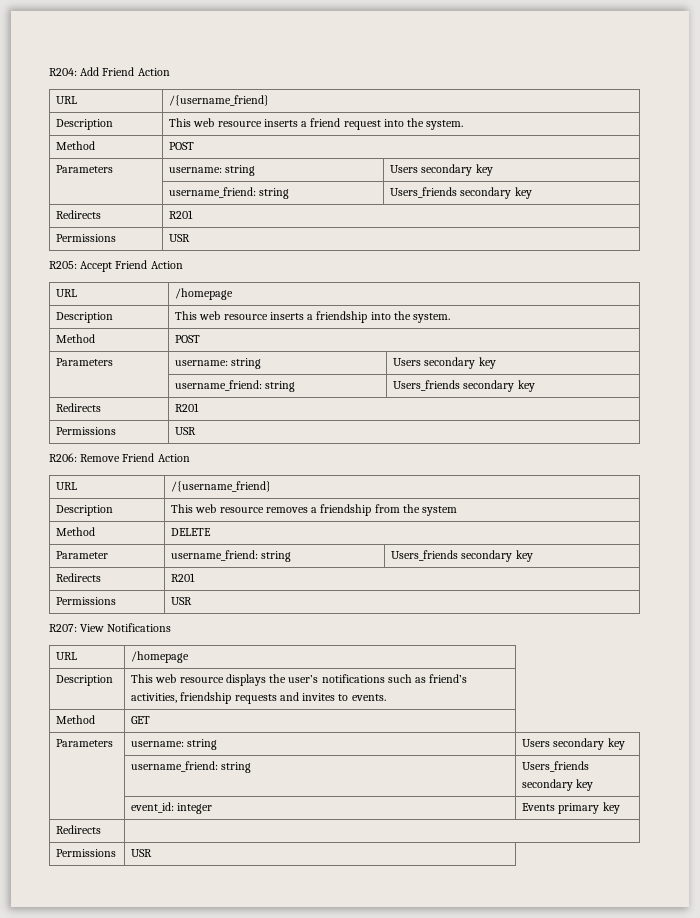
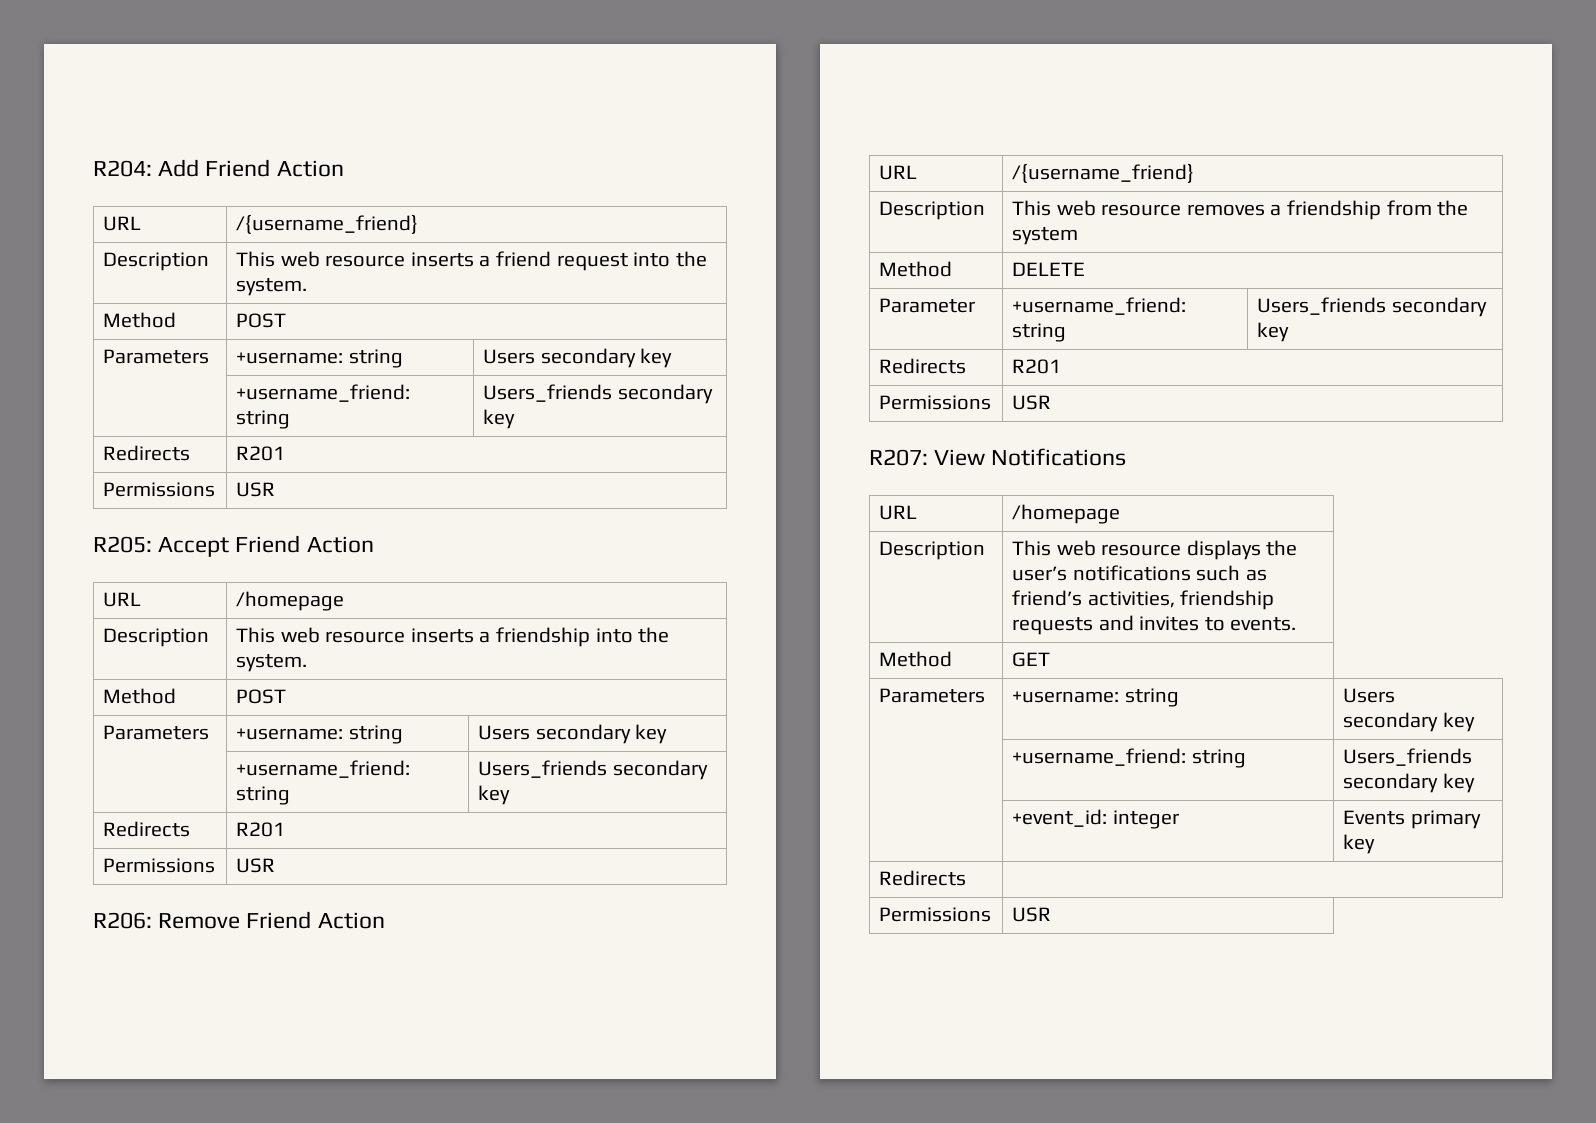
  Description | This web resource inserts a friend request into the system.
  Method | POST
- Parameters | username: string | Users secondary key
- | username_friend: string | Users_friends secondary key
+ Parameters | +username: string | Users secondary key
+ | +username_friend: string | Users_friends secondary key
  Description | This web resource inserts a friendship into the system.
  Method | POST
- Parameters | username: string | Users secondary key
- | username_friend: string | Users_friends secondary key
+ Parameters | +username: string | Users secondary key
+ | +username_friend: string | Users_friends secondary key
- Parameter | username_friend: string | Users_friends secondary key
+ Parameter | +username_friend: string | Users_friends secondary key
  Method | GET
- Parameters | username: string | Users secondary key
- | username_friend: string | Users_friends secondary key
+ Parameters | +username: string | Users secondary key
+ | +username_friend: string | Users_friends secondary key
- | event_id: integer | Events primary key
+ | +event_id: integer | Events primary key

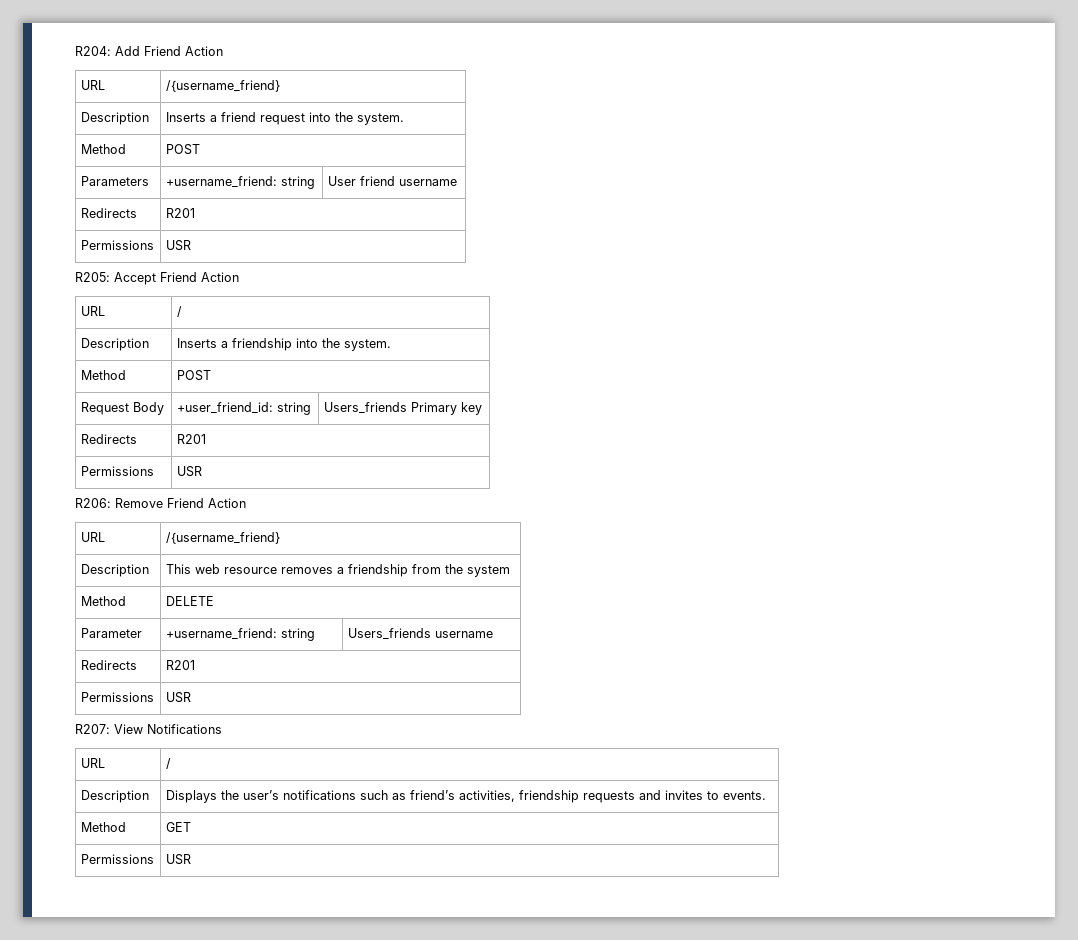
- Description | This web resource inserts a friend request into the system.
+ Description | Inserts a friend request into the system.
  Method | POST
- Parameters | +username: string | Users secondary key
- | +username_friend: string | Users_friends secondary key
+ Parameters | +username_friend: string | User friend username
  R205: Accept Friend Action
- URL | /homepage
- Description | This web resource inserts a friendship into the system.
+ URL | /
+ Description | Inserts a friendship into the system.
  Method | POST
- Parameters | +username: string | Users secondary key
- | +username_friend: string | Users_friends secondary key
+ Request Body | +user_friend_id: string | Users_friends Primary key
- Parameter | +username_friend: string | Users_friends secondary key
+ Parameter | +username_friend: string | Users_friends username
  R207: View Notifications
- URL | /homepage
- Description | This web resource displays the user’s notifications such as friend’s activities, friendship requests and invites to events.
+ URL | /
+ Description | Displays the user’s notifications such as friend’s activities, friendship requests and invites to events.
  Method | GET
- Parameters | +username: string | Users secondary key
- | +username_friend: string | Users_friends secondary key
- | +event_id: integer | Events primary key
- Redirects |

